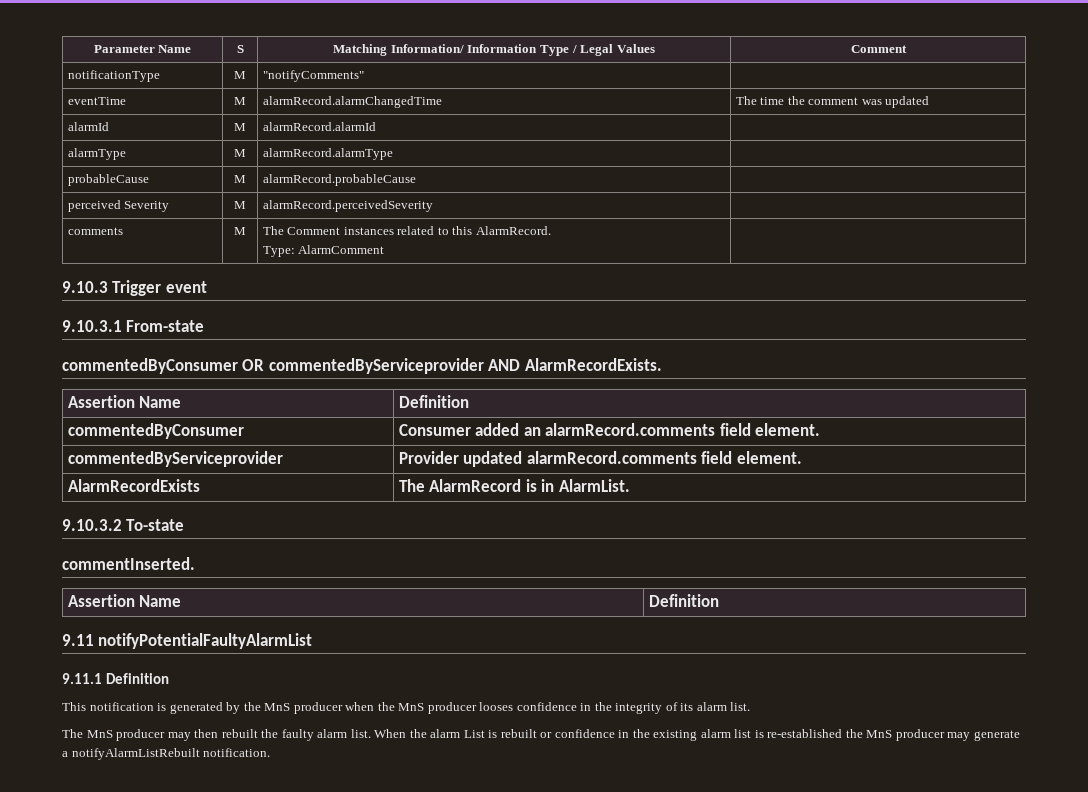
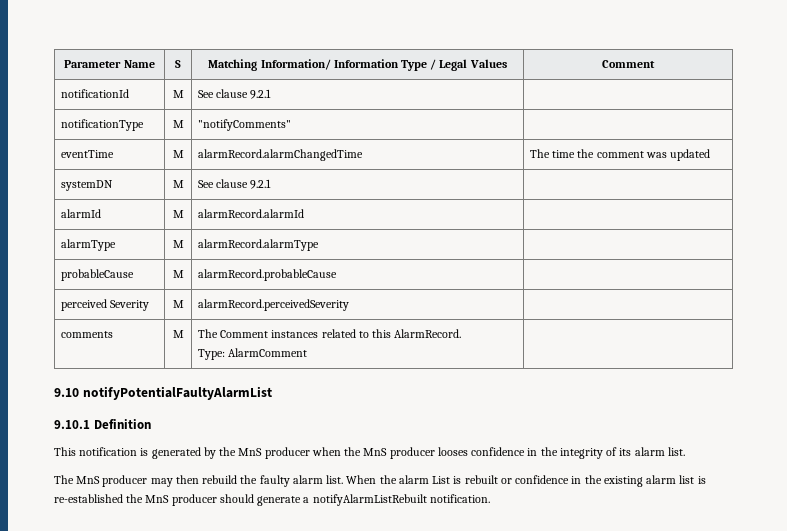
+ notificationId | M | See clause 9.2.1 |
+ systemDN | M | See clause 9.2.1 |
- 9.10.3 Trigger event
- 9.10.3.1 From-state
- commentedByConsumer OR commentedByServiceprovider AND AlarmRecordExists.
- Assertion Name | Definition
- commentedByConsumer | Consumer added an alarmRecord.comments field element.
- commentedByServiceprovider | Provider updated alarmRecord.comments field element.
- AlarmRecordExists | The AlarmRecord is in AlarmList.
- 9.10.3.2 To-state
- commentInserted.
- Assertion Name | Definition
- 9.11 notifyPotentialFaultyAlarmList
+ 9.10 notifyPotentialFaultyAlarmList
- 9.11.1 Definition
+ 9.10.1 Definition
- The MnS producer may then rebuilt the faulty alarm list.
+ The MnS producer may then rebuild the faulty alarm list.
- When the alarm List is rebuilt or confidence in the existing alarm list is re-established the MnS producer may generate a notifyAlarmListRebuilt notification.
+ When the alarm List is rebuilt or confidence in the existing alarm list is re-established the MnS producer should generate a notifyAlarmListRebuilt notification.

